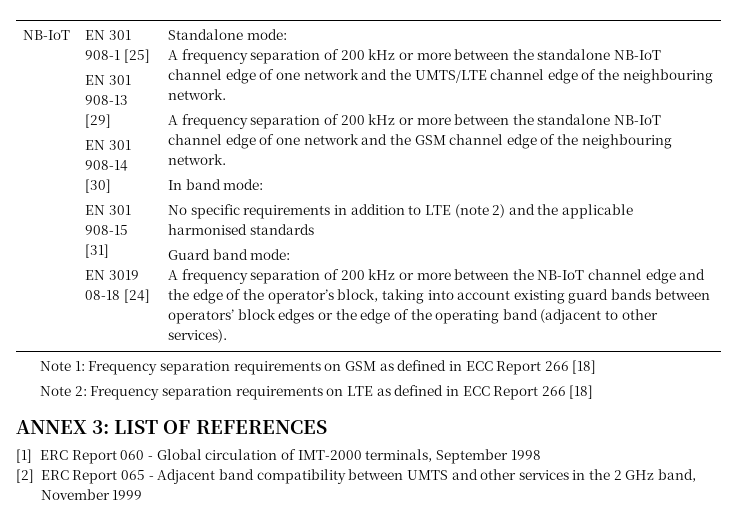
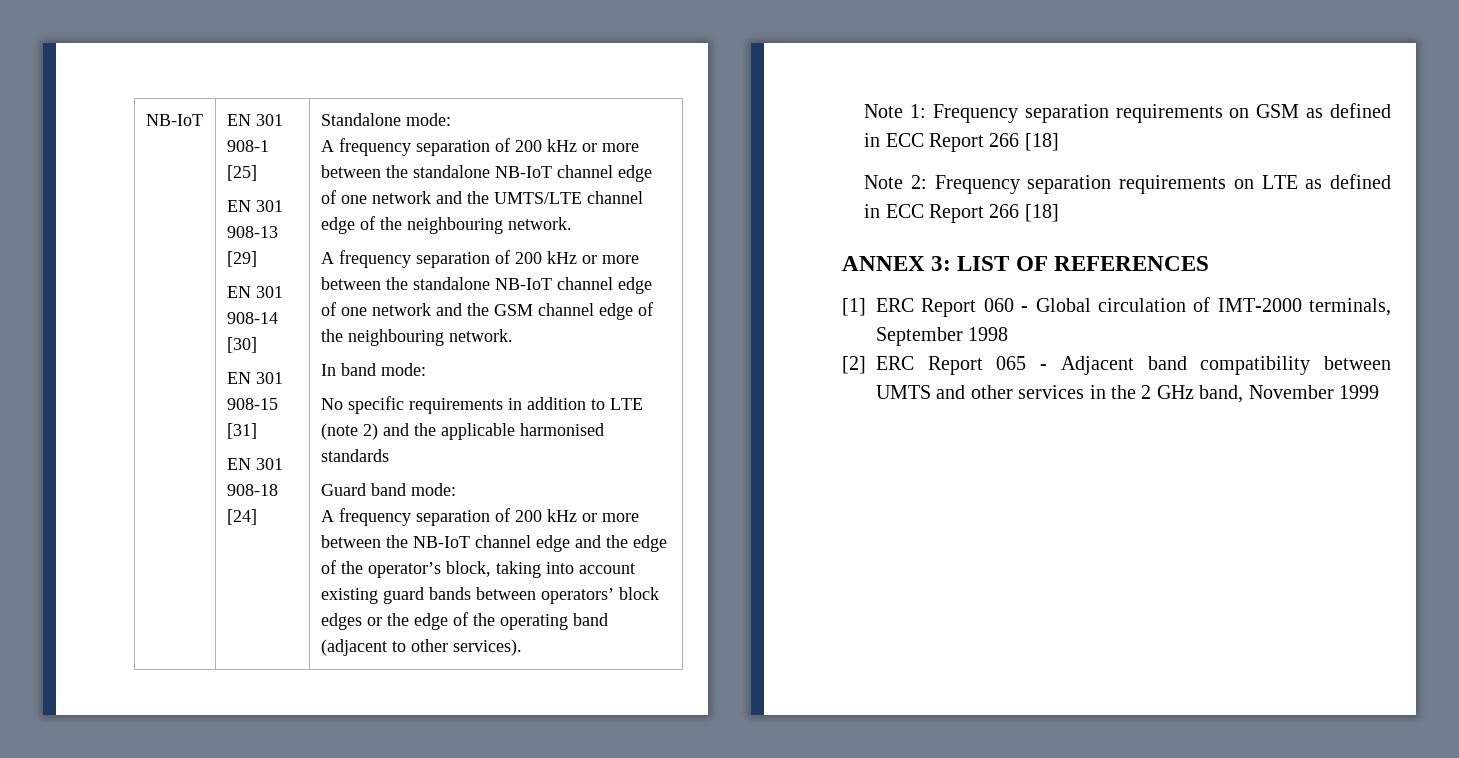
- EN 3019 08-18 [24]
+ EN 301 908-18 [24]

